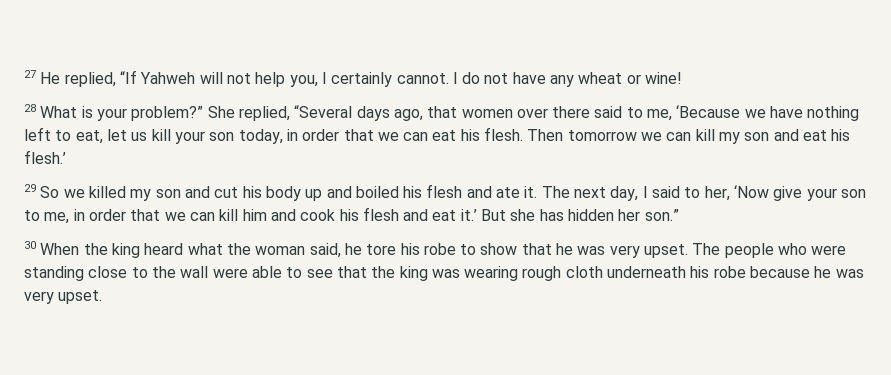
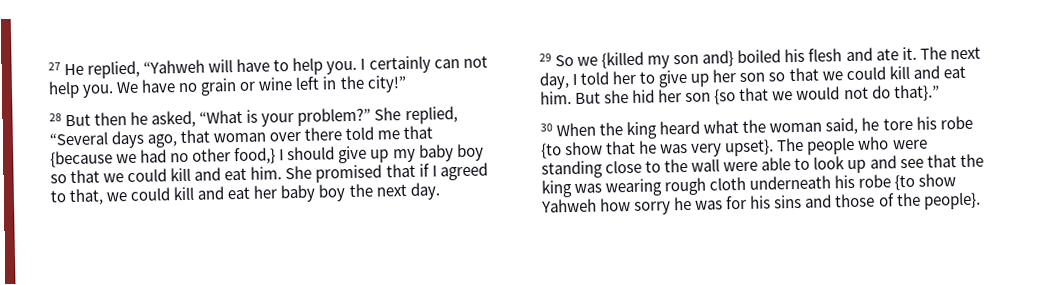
- 27 He replied, “If Yahweh will not help you, I certainly cannot. I do not have any wheat or wine!
- 28 What is your problem?”
+ 27 He replied, “Yahweh will have to help you. I certainly can not help you. We have no grain or wine left in the city!”
+ 28 But then he asked, “What is your problem?”
- She replied, “Several days ago, that women over there said to me, ‘Because we have nothing left to eat, let us kill your son today, in order that we can eat his flesh. Then tomorrow we can kill my son and eat his flesh.’
+ She replied, “Several days ago, that woman over there told me that {because we had no other food,} I should give up my baby boy so that we could kill and eat him. She promised that if I agreed to that, we could kill and eat her baby boy the next day.
- 29 So we killed my son and cut his body up and boiled his flesh and ate it.
+ 29 So we {killed my son and} boiled his flesh and ate it.
- The next day, I said to her, ‘Now give your son to me, in order that we can kill him and cook his flesh and eat it.’
+ The next day, I told her to give up her son so that we could kill and eat him.
- But she has hidden her son.”
+ But she hid her son {so that we would not do that}.”
- 30 When the king heard what the woman said, he tore his robe to show that he was very upset.
+ 30 When the king heard what the woman said, he tore his robe {to show that he was very upset}.
- The people who were standing close to the wall were able to see that the king was wearing rough cloth underneath his robe because he was very upset.
+ The people who were standing close to the wall were able to look up and see that the king was wearing rough cloth underneath his robe {to show Yahweh how sorry he was for his sins and those of the people}.

